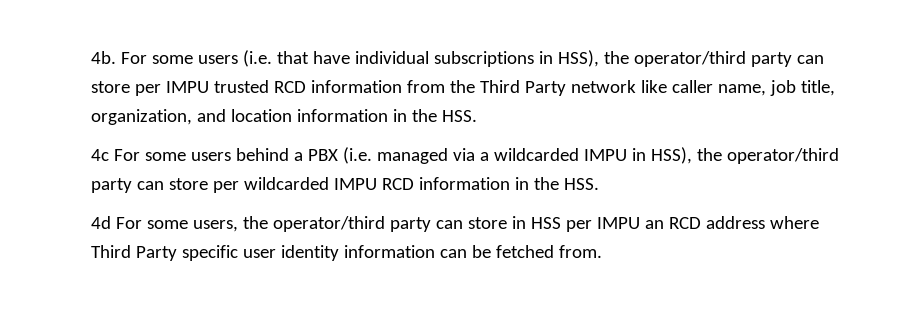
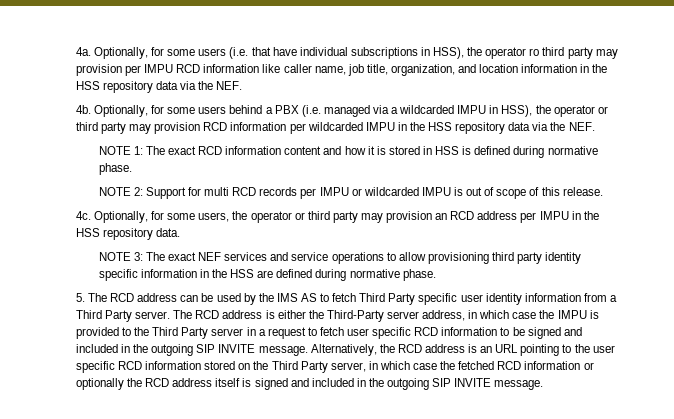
- 4b. For some users (i.e. that have individual subscriptions in HSS), the operator/third party can store per IMPU trusted RCD information from the Third Party network like caller name, job title, organization, and location information in the HSS.
- 4c For some users behind a PBX (i.e. managed via a wildcarded IMPU in HSS), the operator/third party can store per wildcarded IMPU RCD information in the HSS.
- 4d For some users, the operator/third party can store in HSS per IMPU an RCD address where Third Party specific user identity information can be fetched from.
+ 4a. Optionally, for some users (i.e. that have individual subscriptions in HSS), the operator ro third party may provision per IMPU RCD information like caller name, job title, organization, and location information in the HSS repository data via the NEF.
+ 4b. Optionally, for some users behind a PBX (i.e. managed via a wildcarded IMPU in HSS), the operator or third party may provision RCD information per wildcarded IMPU in the HSS repository data via the NEF.
+ NOTE 1: The exact RCD information content and how it is stored in HSS is defined during normative phase.
+ NOTE 2: Support for multi RCD records per IMPU or wildcarded IMPU is out of scope of this release.
+ 4c. Optionally, for some users, the operator or third party may provision an RCD address per IMPU in the HSS repository data.
+ NOTE 3: The exact NEF services and service operations to allow provisioning third party identity specific information in the HSS are defined during normative phase.
+ 5. The RCD address can be used by the IMS AS to fetch Third Party specific user identity information from a Third Party server. The RCD address is either the Third-Party server address, in which case the IMPU is provided to the Third Party server in a request to fetch user specific RCD information to be signed and included in the outgoing SIP INVITE message. Alternatively, the RCD address is an URL pointing to the user specific RCD information stored on the Third Party server, in which case the fetched RCD information or optionally the RCD address itself is signed and included in the outgoing SIP INVITE message.

